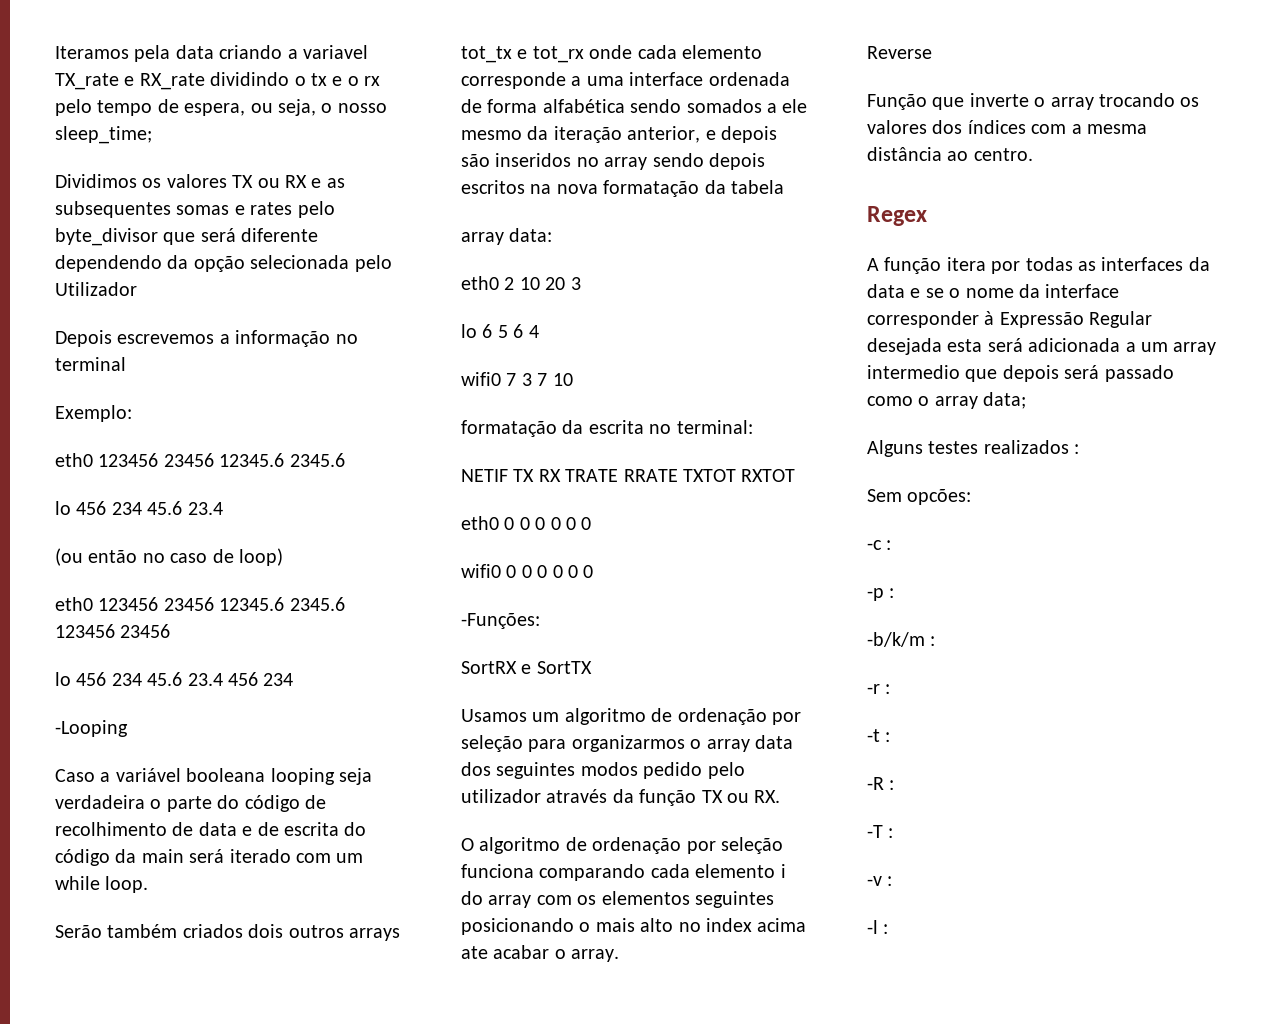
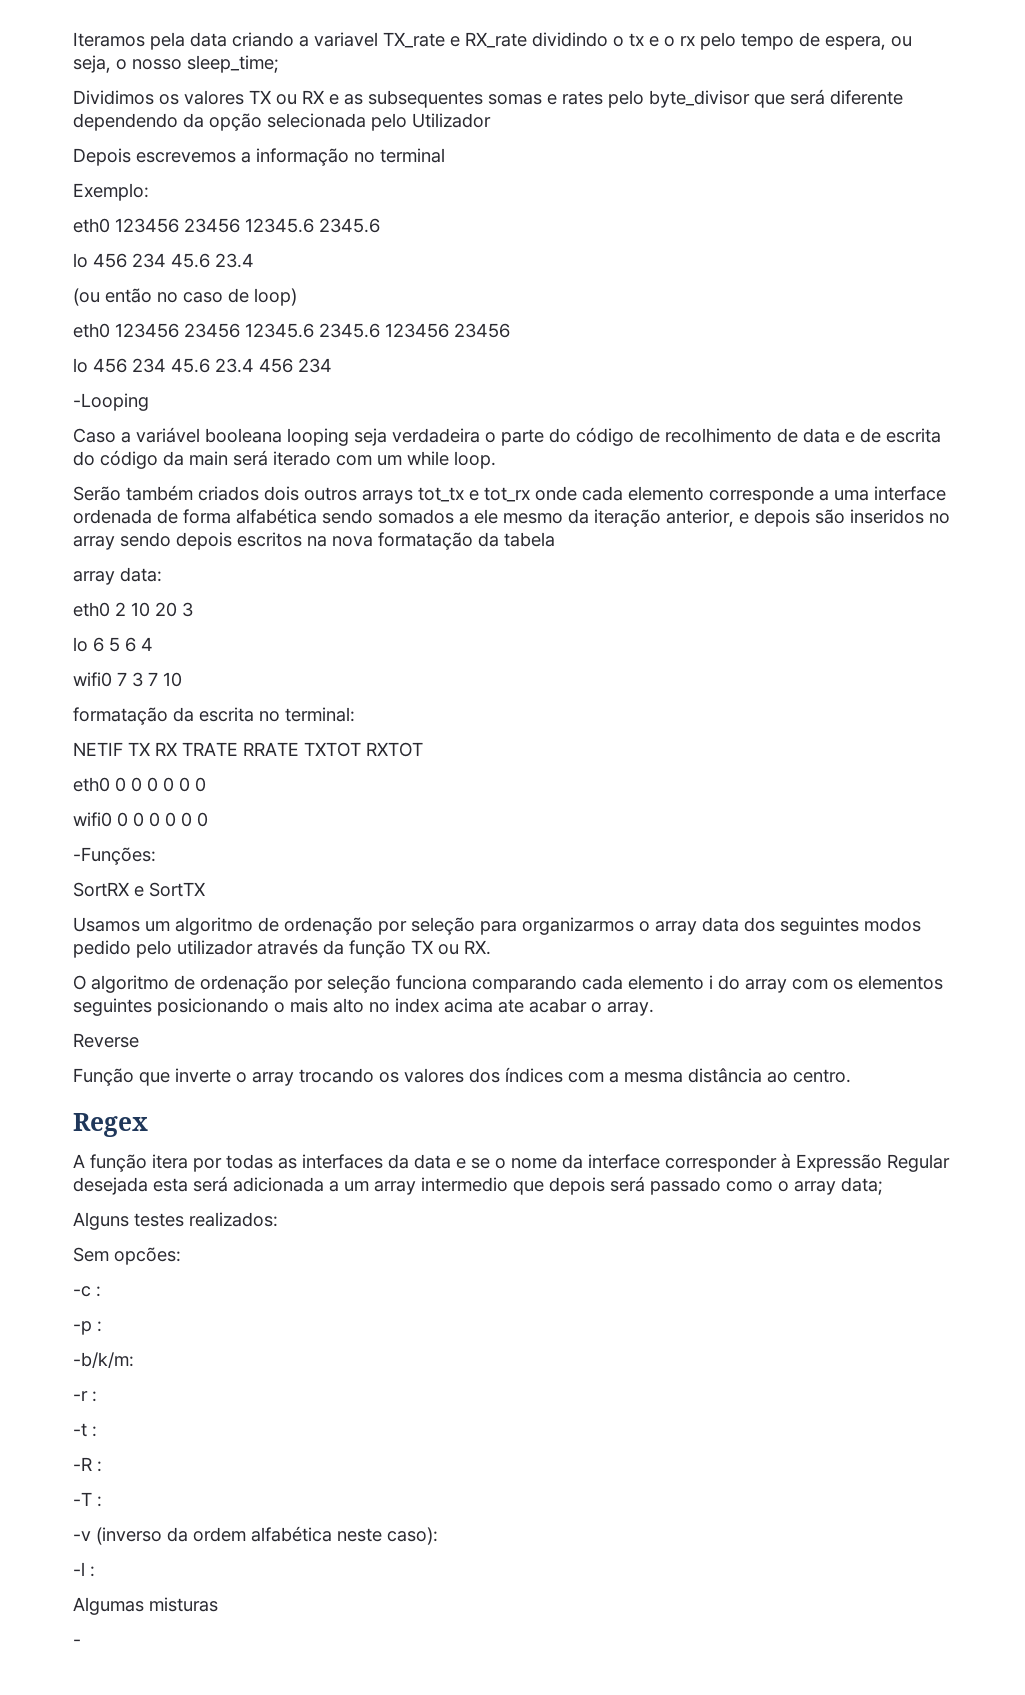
- Alguns testes realizados :
+ Alguns testes realizados:
- -b/k/m :
+ -b/k/m:
- -v :
+ -v (inverso da ordem alfabética neste caso):
+ Algumas misturas
+ -

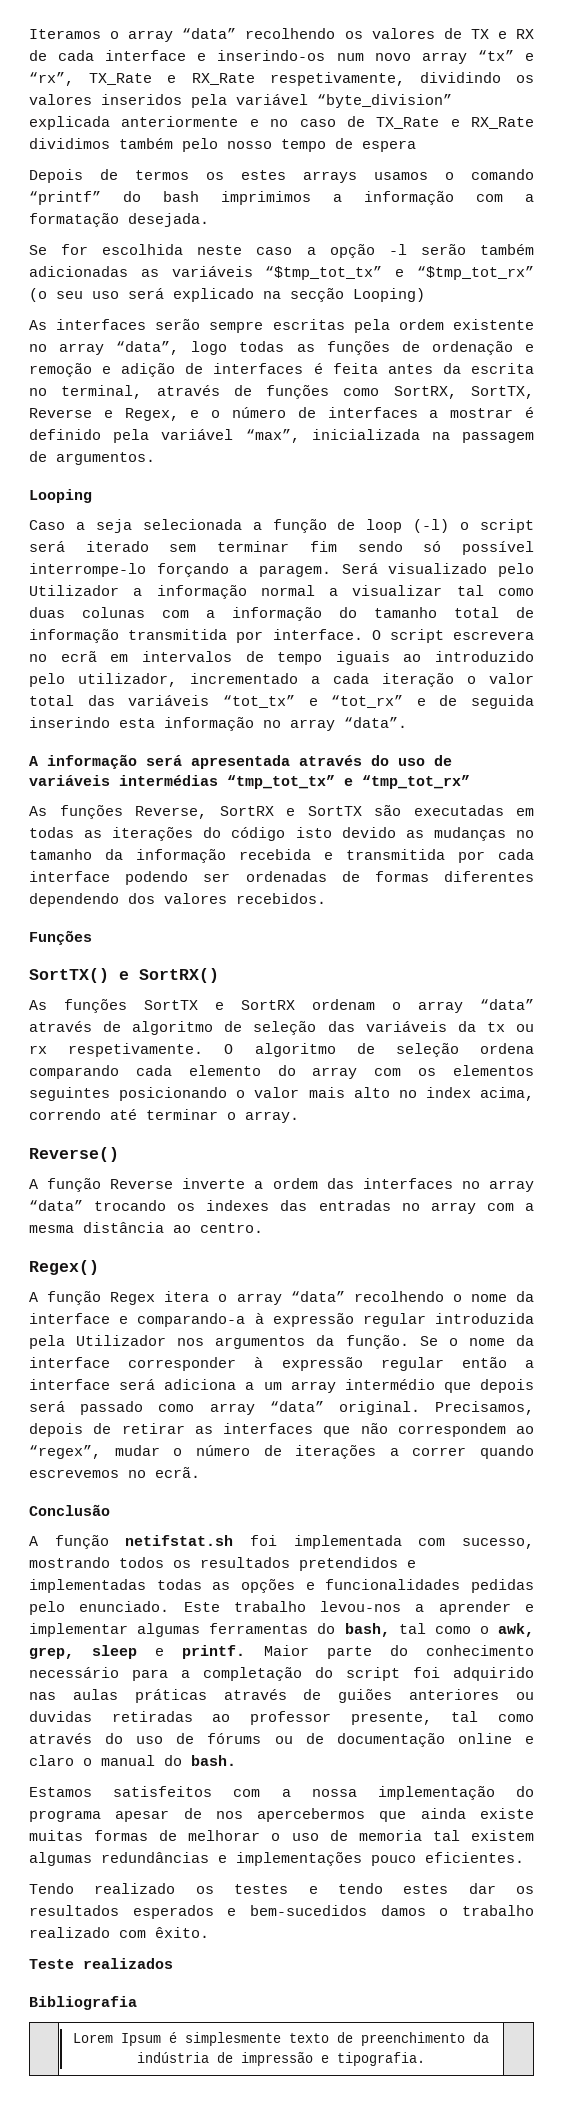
- Iteramos pela data criando a variavel TX_rate e RX_rate dividindo o tx e o rx pelo tempo de espera, ou seja, o nosso sleep_time;
- Dividimos os valores TX ou RX e as subsequentes somas e rates pelo byte_divisor que será diferente dependendo da opção selecionada pelo Utilizador
- Depois escrevemos a informação no terminal
- Exemplo:
- eth0 123456 23456 12345.6 2345.6
- lo 456 234 45.6 23.4
- (ou então no caso de loop)
- eth0 123456 23456 12345.6 2345.6 123456 23456
- lo 456 234 45.6 23.4 456 234
- -Looping
- Caso a variável booleana looping seja verdadeira o parte do código de recolhimento de data e de escrita do código da main será iterado com um while loop.
- Serão também criados dois outros arrays tot_tx e tot_rx onde cada elemento corresponde a uma interface ordenada de forma alfabética sendo somados a ele mesmo da iteração anterior, e depois são inseridos no array sendo depois escritos na nova formatação da tabela
- array data:
- eth0 2 10 20 3
- lo 6 5 6 4
- wifi0 7 3 7 10
- formatação da escrita no terminal:
- NETIF TX RX TRATE RRATE TXTOT RXTOT
- eth0 0 0 0 0 0 0
- wifi0 0 0 0 0 0 0
- -Funções:
- SortRX e SortTX
- Usamos um algoritmo de ordenação por seleção para organizarmos o array data dos seguintes modos pedido pelo utilizador através da função TX ou RX.
- O algoritmo de ordenação por seleção funciona comparando cada elemento i do array com os elementos seguintes posicionando o mais alto no index acima ate acabar o array.
- Reverse
- Função que inverte o array trocando os valores dos índices com a mesma distância ao centro.
+ Iteramos o array “data” recolhendo os valores de TX e RX de cada interface e inserindo-os num novo array “tx” e “rx”, TX_Rate e RX_Rate respetivamente, dividindo os valores inseridos pela variável “byte_division” explicada anteriormente e no caso de TX_Rate e RX_Rate dividimos também pelo nosso tempo de espera
+ Depois de termos os estes arrays usamos o comando “printf” do bash imprimimos a informação com a formatação desejada.
+ Se for escolhida neste caso a opção -l serão também adicionadas as variáveis “$tmp_tot_tx” e “$tmp_tot_rx” (o seu uso será explicado na secção Looping)
+ As interfaces serão sempre escritas pela ordem existente no array “data”, logo todas as funções de ordenação e remoção e adição de interfaces é feita antes da escrita no terminal, através de funções como SortRX, SortTX, Reverse e Regex, e o número de interfaces a mostrar é definido pela variável “max”, inicializada na passagem de argumentos.
+ Looping
+ Caso a seja selecionada a função de loop (-l) o script será iterado sem terminar fim sendo só possível interrompe-lo forçando a paragem. Será visualizado pelo Utilizador a informação normal a visualizar tal como duas colunas com a informação do tamanho total de informação transmitida por interface. O script escrevera no ecrã em intervalos de tempo iguais ao introduzido pelo utilizador, incrementado a cada iteração o valor total das variáveis “tot_tx” e “tot_rx” e de seguida inserindo esta informação no array “data”.
+ A informação será apresentada através do uso de variáveis intermédias “tmp_tot_tx” e “tmp_tot_rx”
+ As funções Reverse, SortRX e SortTX são executadas em todas as iterações do código isto devido as mudanças no tamanho da informação recebida e transmitida por cada interface podendo ser ordenadas de formas diferentes dependendo dos valores recebidos.
+ Funções
+ SortTX() e SortRX()
+ As funções SortTX e SortRX ordenam o array “data” através de algoritmo de seleção das variáveis da tx ou rx respetivamente. O algoritmo de seleção ordena comparando cada elemento do array com os elementos seguintes posicionando o valor mais alto no index acima, correndo até terminar o array.
+ Reverse()
+ A função Reverse inverte a ordem das interfaces no array “data” trocando os indexes das entradas no array com a mesma distância ao centro.
- Regex
- A função itera por todas as interfaces da data e se o nome da interface corresponder à Expressão Regular desejada esta será adicionada a um array intermedio que depois será passado como o array data;
- Alguns testes realizados:
- Sem opcões:
- -c :
- -p :
- -b/k/m:
- -r :
- -t :
- -R :
- -T :
- -v (inverso da ordem alfabética neste caso):
- -l :
- Algumas misturas
- -
+ Regex()
+ A função Regex itera o array “data” recolhendo o nome da interface e comparando-a à expressão regular introduzida pela Utilizador nos argumentos da função. Se o nome da interface corresponder à expressão regular então a interface será adiciona a um array intermédio que depois será passado como array “data” original. Precisamos, depois de retirar as interfaces que não correspondem ao “regex”, mudar o número de iterações a correr quando escrevemos no ecrã.
+ Conclusão
+ A função netifstat.sh foi implementada com sucesso, mostrando todos os resultados pretendidos e implementadas todas as opções e funcionalidades pedidas pelo enunciado. Este trabalho levou-nos a aprender e implementar algumas ferramentas do bash, tal como o awk, grep, sleep e printf. Maior parte do conhecimento necessário para a completação do script foi adquirido nas aulas práticas através de guiões anteriores ou duvidas retiradas ao professor presente, tal como através do uso de fórums ou de documentação online e claro o manual do bash.
+ Estamos satisfeitos com a nossa implementação do programa apesar de nos apercebermos que ainda existe muitas formas de melhorar o uso de memoria tal existem algumas redundâncias e implementações pouco eficientes.
+ Tendo realizado os testes e tendo estes dar os resultados esperados e bem-sucedidos damos o trabalho realizado com êxito.
+ Teste realizados
+ Bibliografia
+ | Lorem Ipsum é simplesmente texto de preenchimento da indústria de impressão e tipografia. |

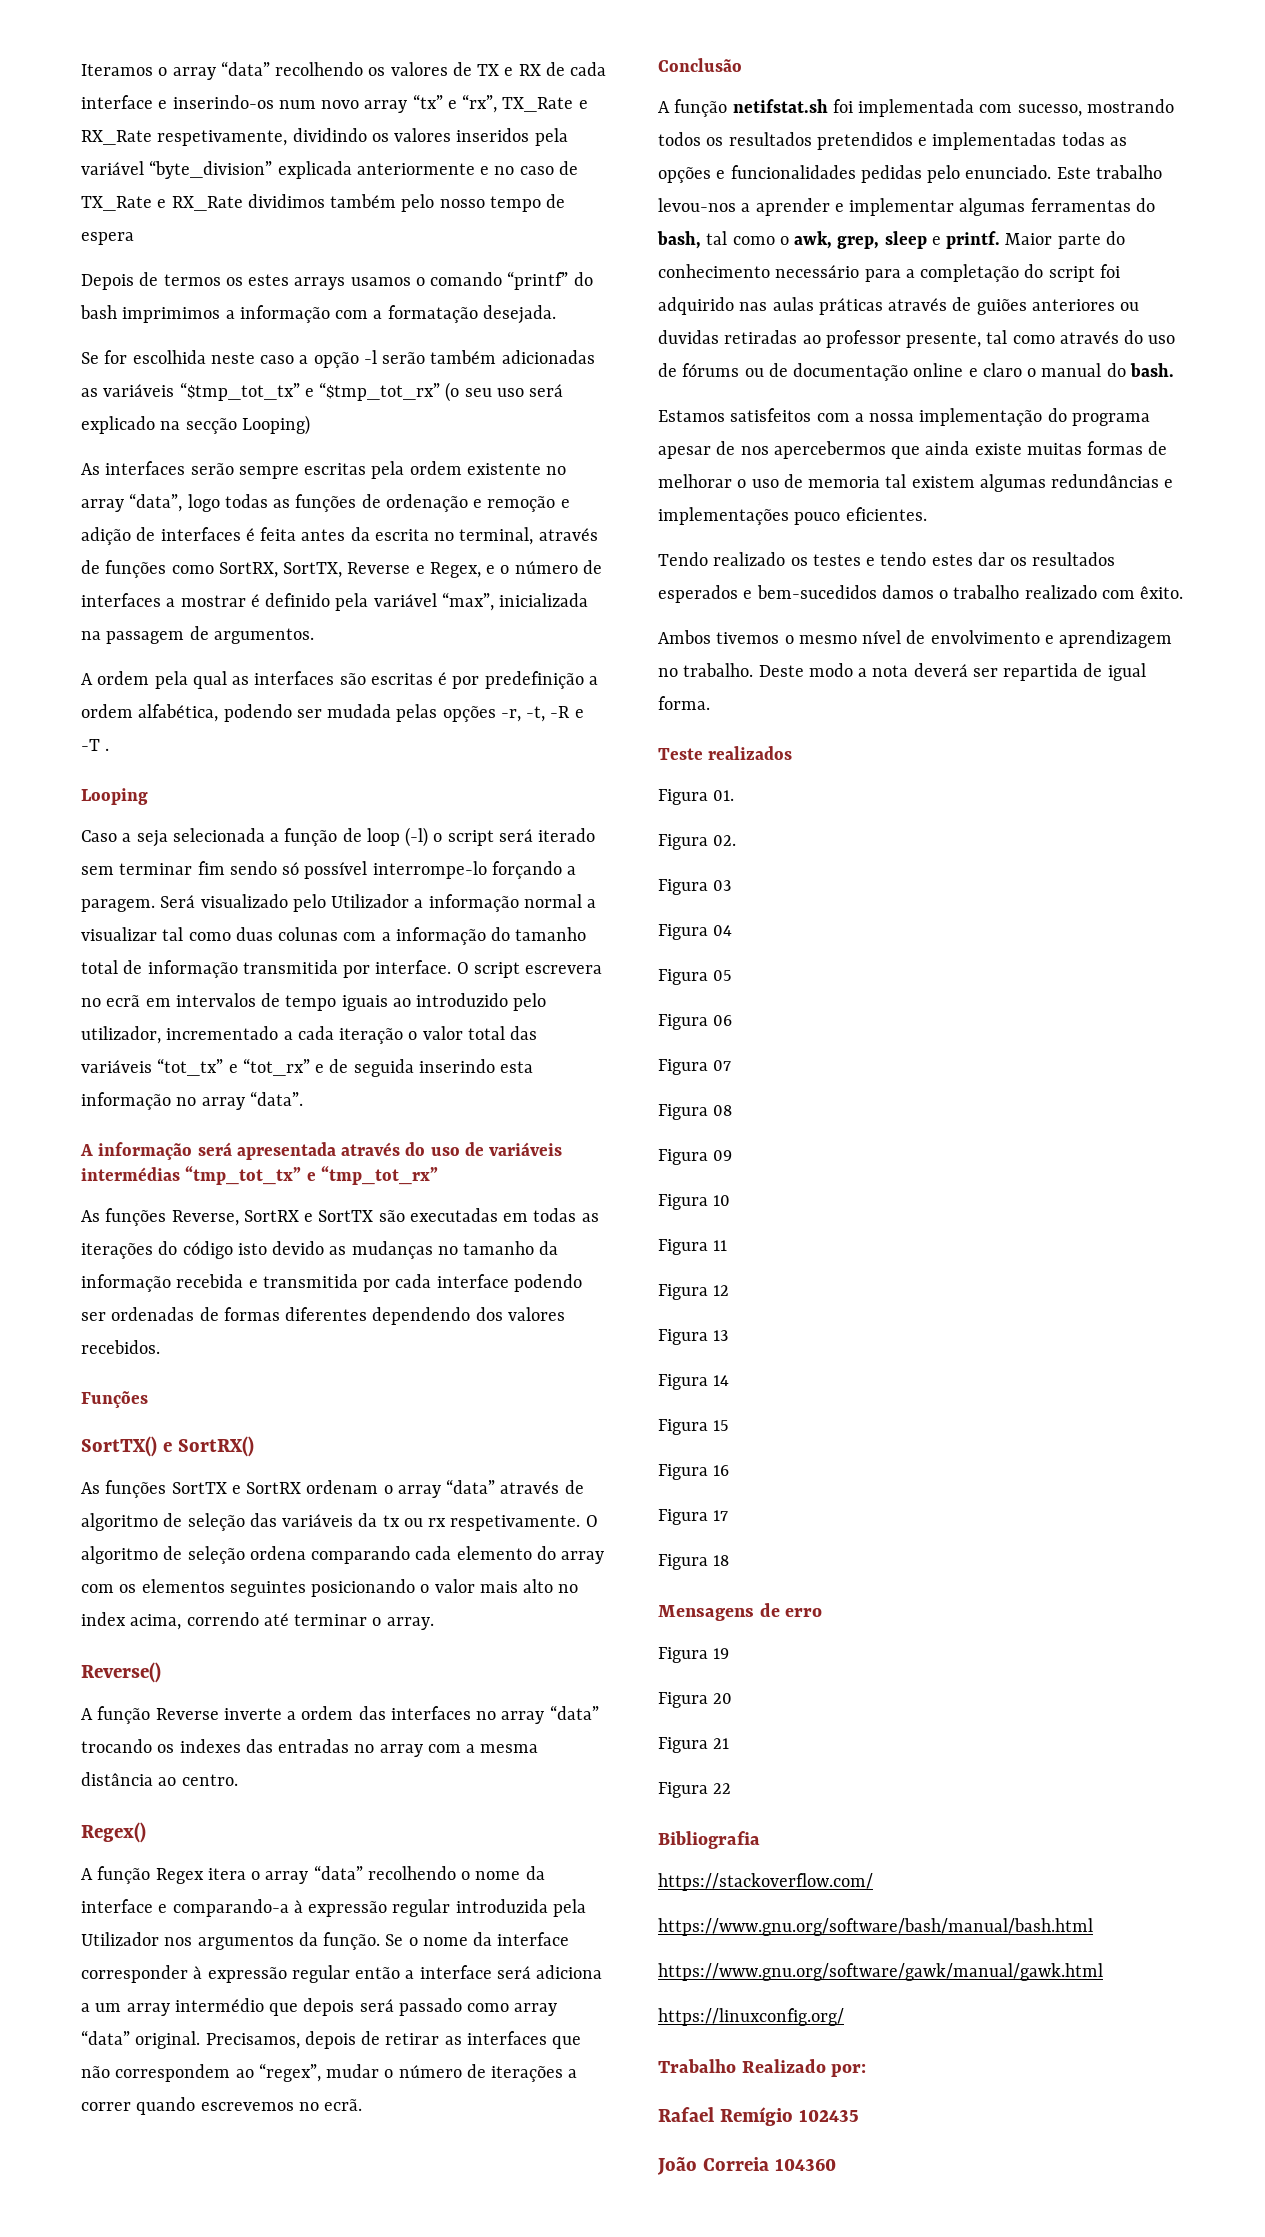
+ A ordem pela qual as interfaces são escritas é por predefinição a ordem alfabética, podendo ser mudada pelas opções -r, -t, -R e -T .
+ Ambos tivemos o mesmo nível de envolvimento e aprendizagem no trabalho. Deste modo a nota deverá ser repartida de igual forma.
  Teste realizados
+ Figura 01.
+ Figura 02.
+ Figura 03
+ Figura 04
+ Figura 05
+ Figura 06
+ Figura 07
+ Figura 08
+ Figura 09
+ Figura 10
+ Figura 11
+ Figura 12
+ Figura 13
+ Figura 14
+ Figura 15
+ Figura 16
+ Figura 17
+ Figura 18
+ Mensagens de erro
+ Figura 19
+ Figura 20
+ Figura 21
+ Figura 22
  Bibliografia
- | Lorem Ipsum é simplesmente texto de preenchimento da indústria de impressão e tipografia. |
+ https://stackoverflow.com/
+ https://www.gnu.org/software/bash/manual/bash.html
+ https://www.gnu.org/software/gawk/manual/gawk.html
+ https://linuxconfig.org/
+ Trabalho Realizado por:
+ Rafael Remígio 102435
+ João Correia 104360

